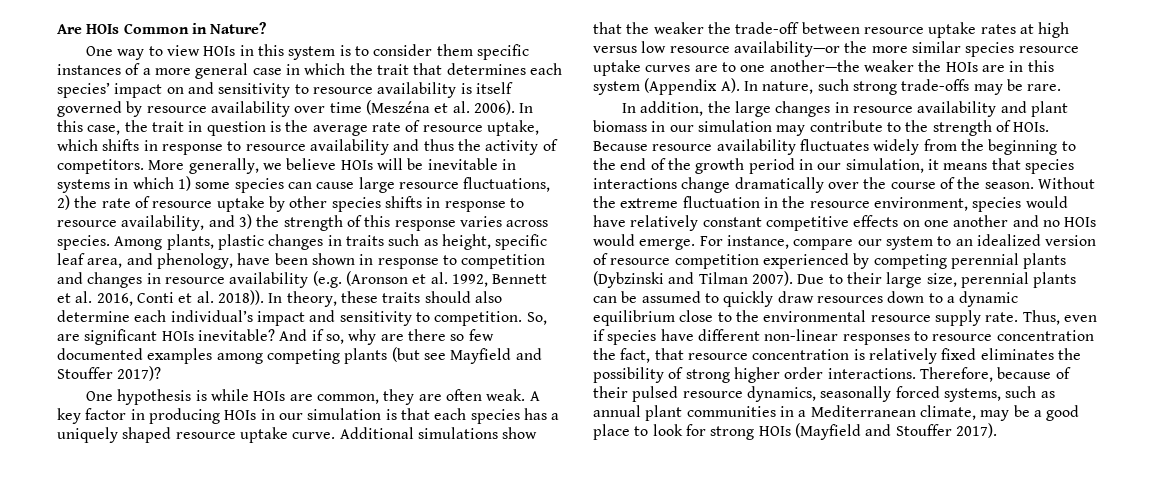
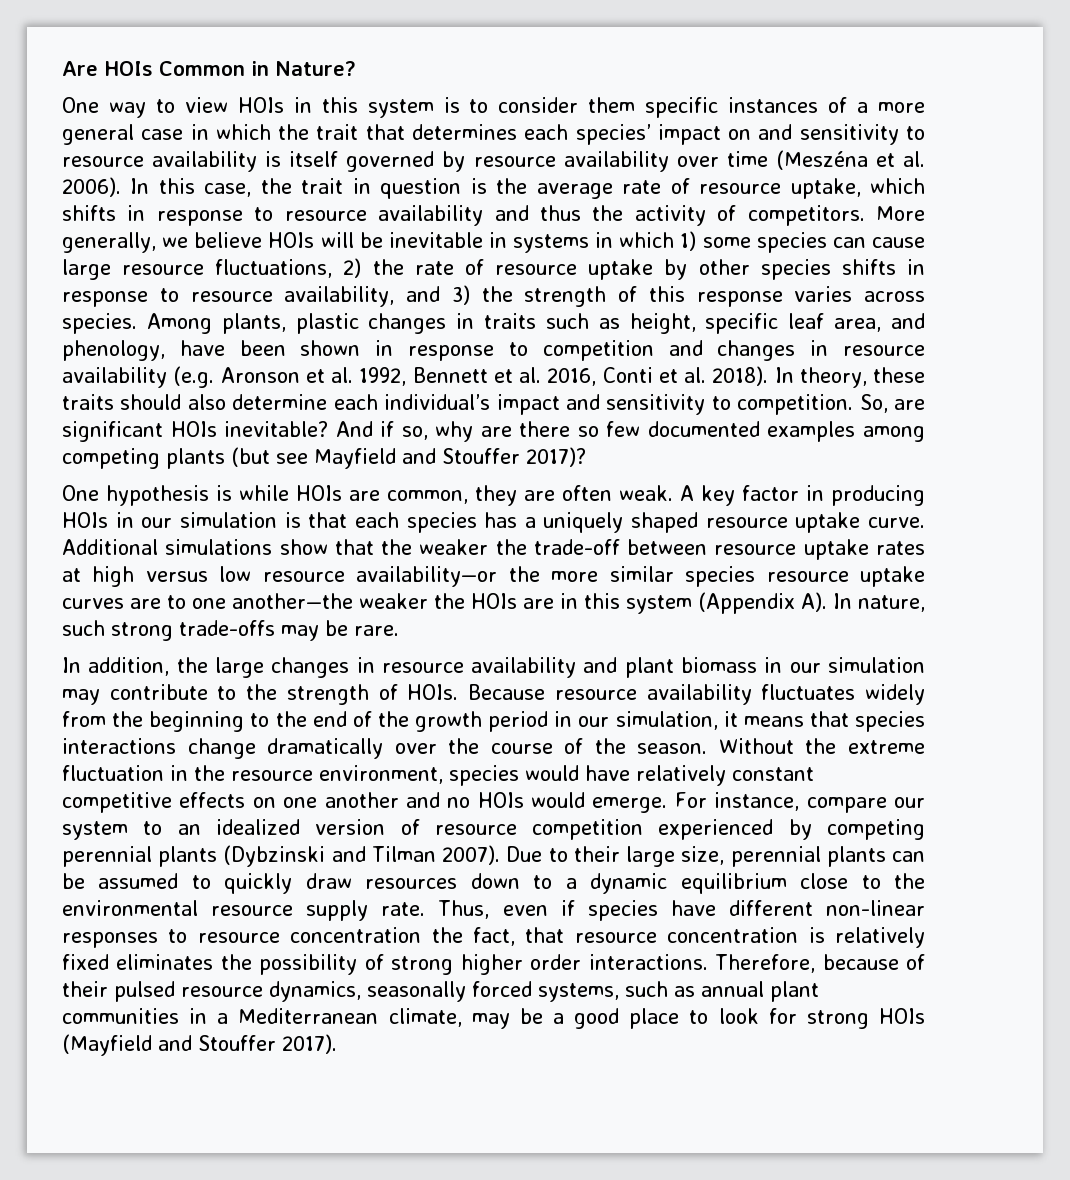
- Among plants, plastic changes in traits such as height, specific leaf area, and phenology, have been shown in response to competition and changes in resource availability (e.g. (Aronson et al. 1992, Bennett et al. 2016, Conti et al. 2018)).
+ Among plants, plastic changes in traits such as height, specific leaf area, and phenology, have been shown in response to competition and changes in resource availability (e.g. Aronson et al. 1992, Bennett et al. 2016, Conti et al. 2018).

